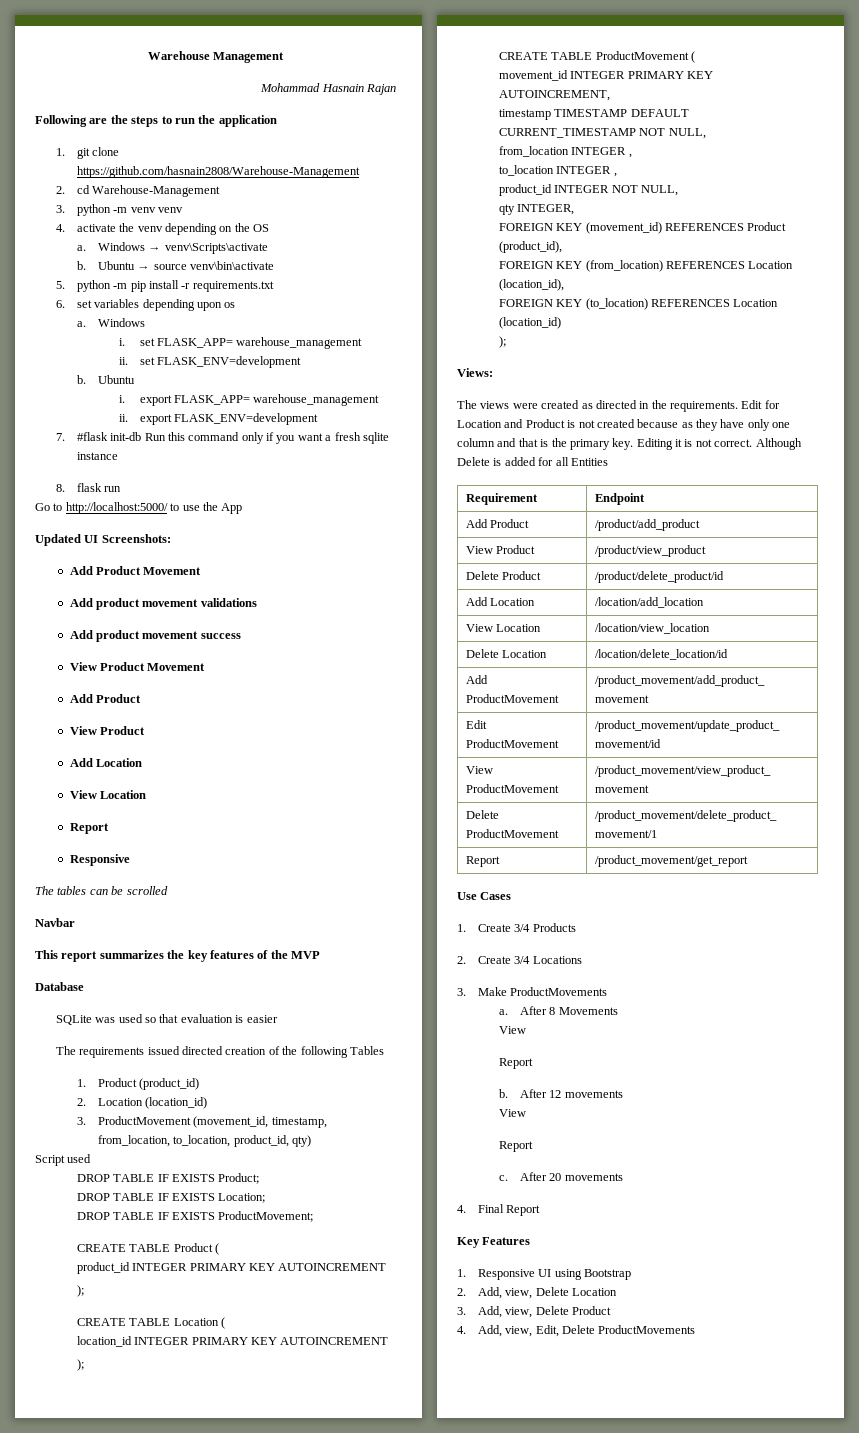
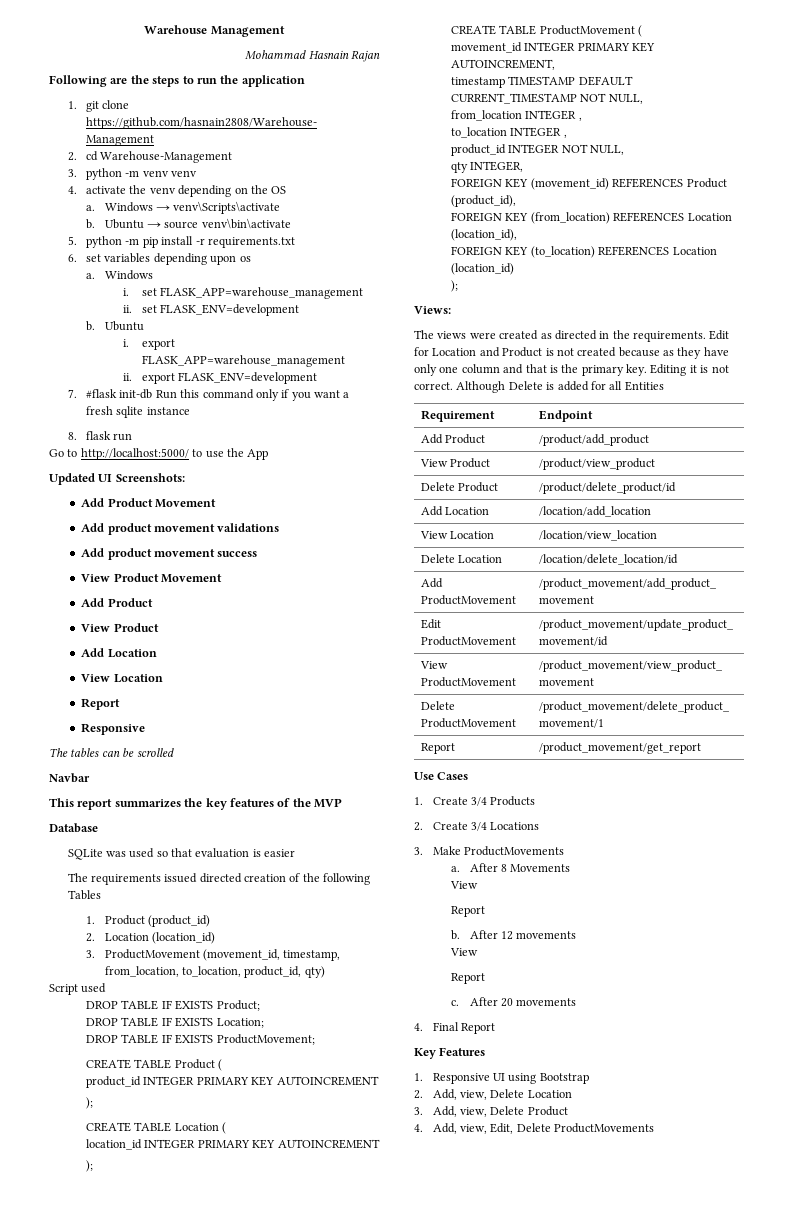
- i. set FLASK_APP= warehouse_management
+ i. set FLASK_APP=warehouse_management
- i. export FLASK_APP= warehouse_management
+ i. export FLASK_APP=warehouse_management

